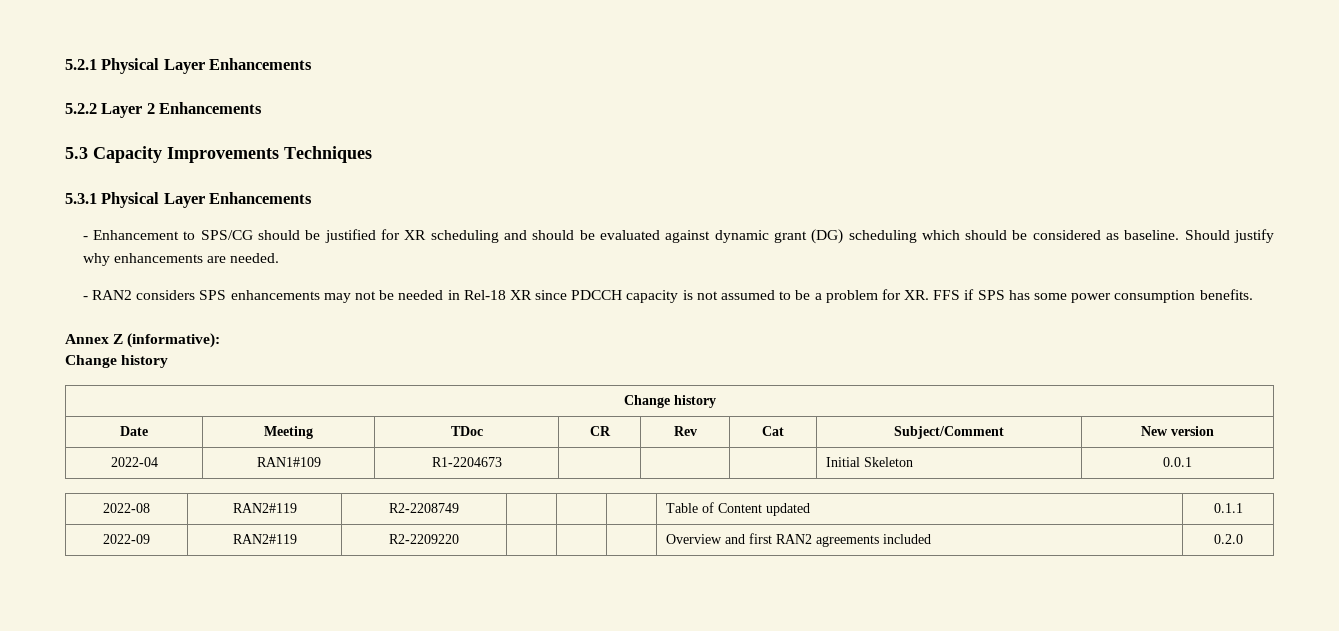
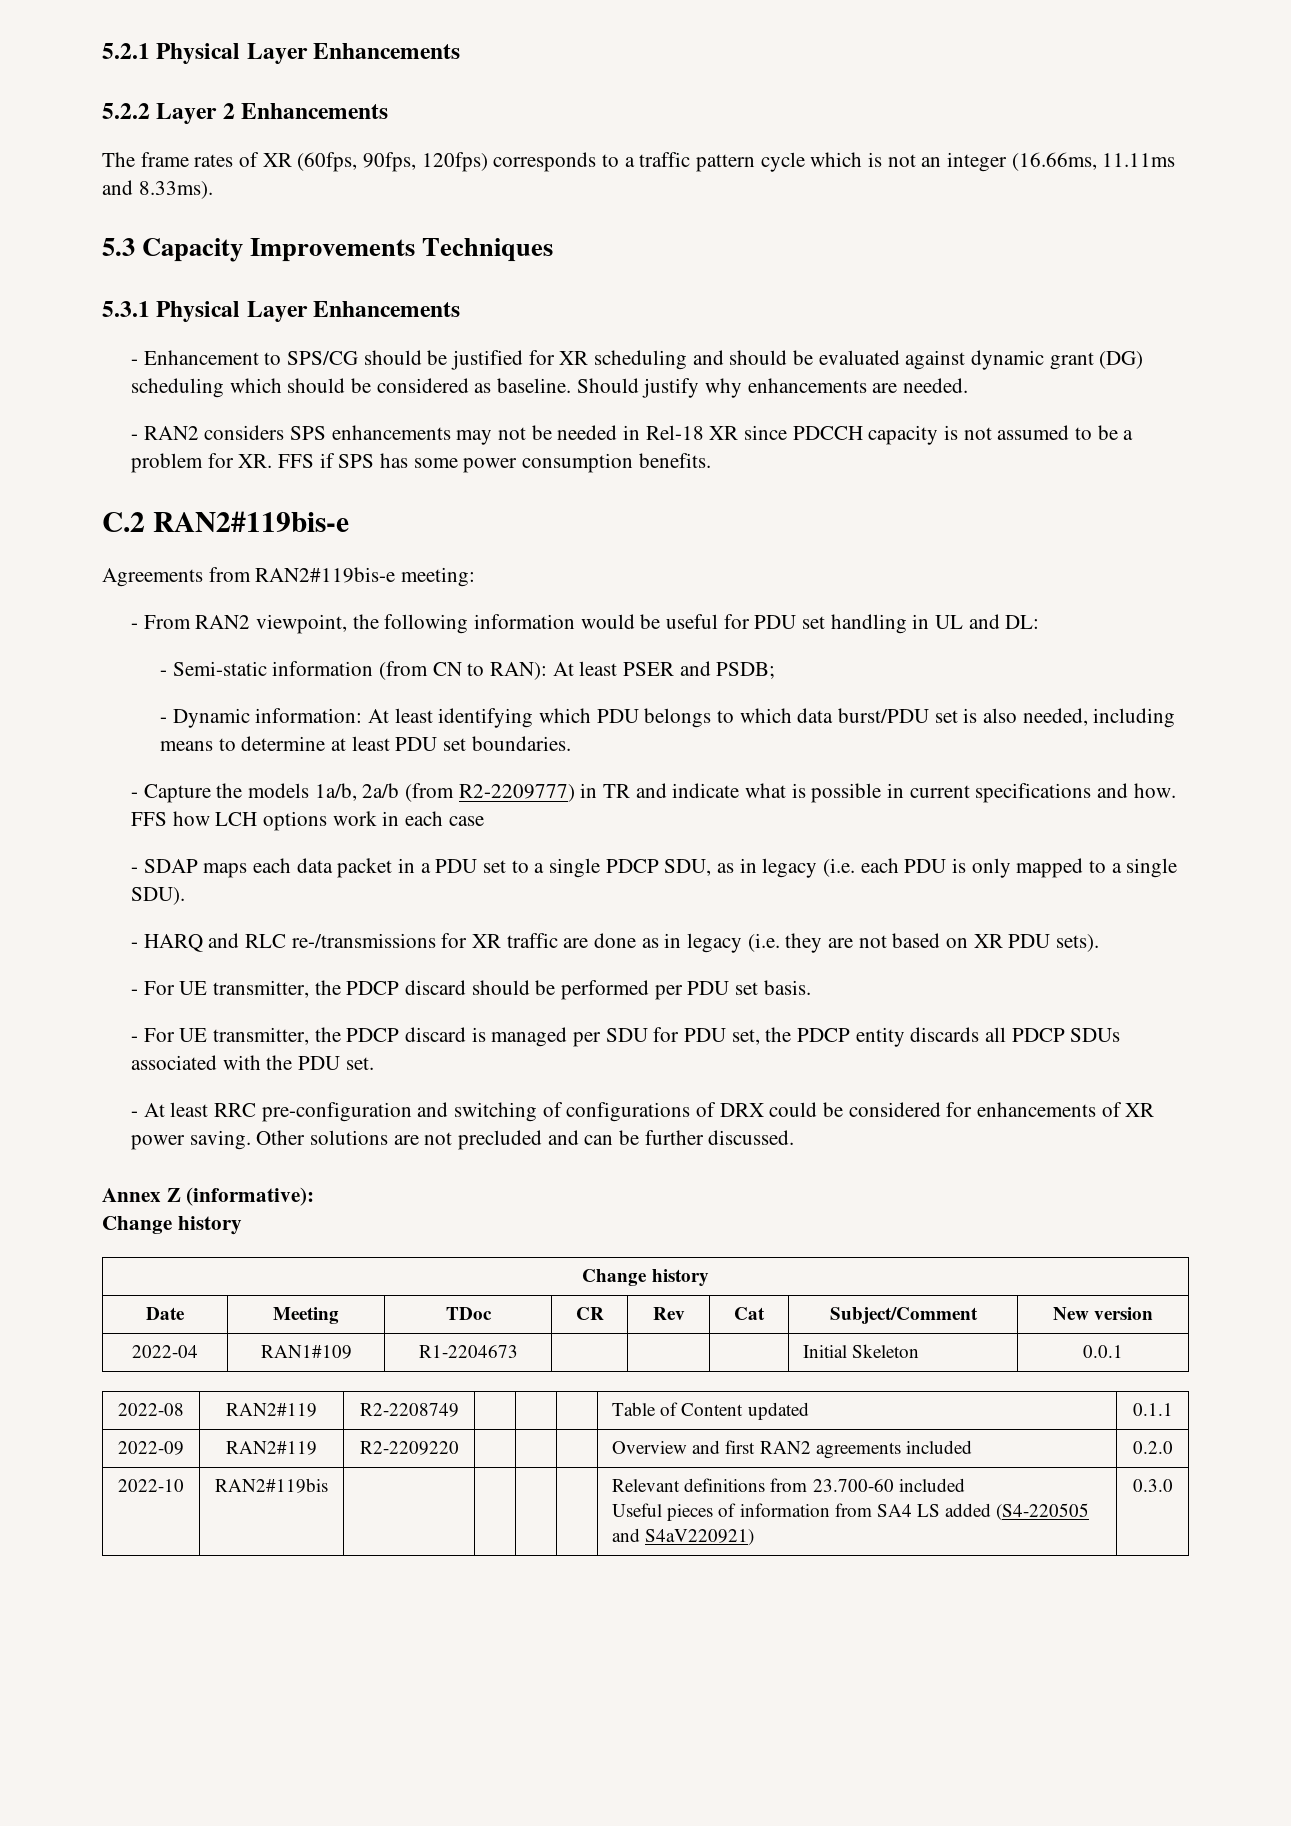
+ The frame rates of XR (60fps, 90fps, 120fps) corresponds to a traffic pattern cycle which is not an integer (16.66ms, 11.11ms and 8.33ms).
+ C.2 RAN2#119bis-e
+ Agreements from RAN2#119bis-e meeting:
+ - From RAN2 viewpoint, the following information would be useful for PDU set handling in UL and DL:
+ - Semi-static information (from CN to RAN): At least PSER and PSDB;
+ - Dynamic information: At least identifying which PDU belongs to which data burst/PDU set is also needed, including means to determine at least PDU set boundaries.
+ - Capture the models 1a/b, 2a/b (from R2-2209777) in TR and indicate what is possible in current specifications and how. FFS how LCH options work in each case
+ - SDAP maps each data packet in a PDU set to a single PDCP SDU, as in legacy (i.e. each PDU is only mapped to a single SDU).
+ - HARQ and RLC re-/transmissions for XR traffic are done as in legacy (i.e. they are not based on XR PDU sets).
+ - For UE transmitter, the PDCP discard should be performed per PDU set basis.
+ - For UE transmitter, the PDCP discard is managed per SDU for PDU set, the PDCP entity discards all PDCP SDUs associated with the PDU set.
+ - At least RRC pre-configuration and switching of configurations of DRX could be considered for enhancements of XR power saving. Other solutions are not precluded and can be further discussed.
+ 2022-10 | RAN2#119bis | | | | | Relevant definitions from 23.700-60 included
+ Useful pieces of information from SA4 LS added (S4-220505 and S4aV220921) | 0.3.0

